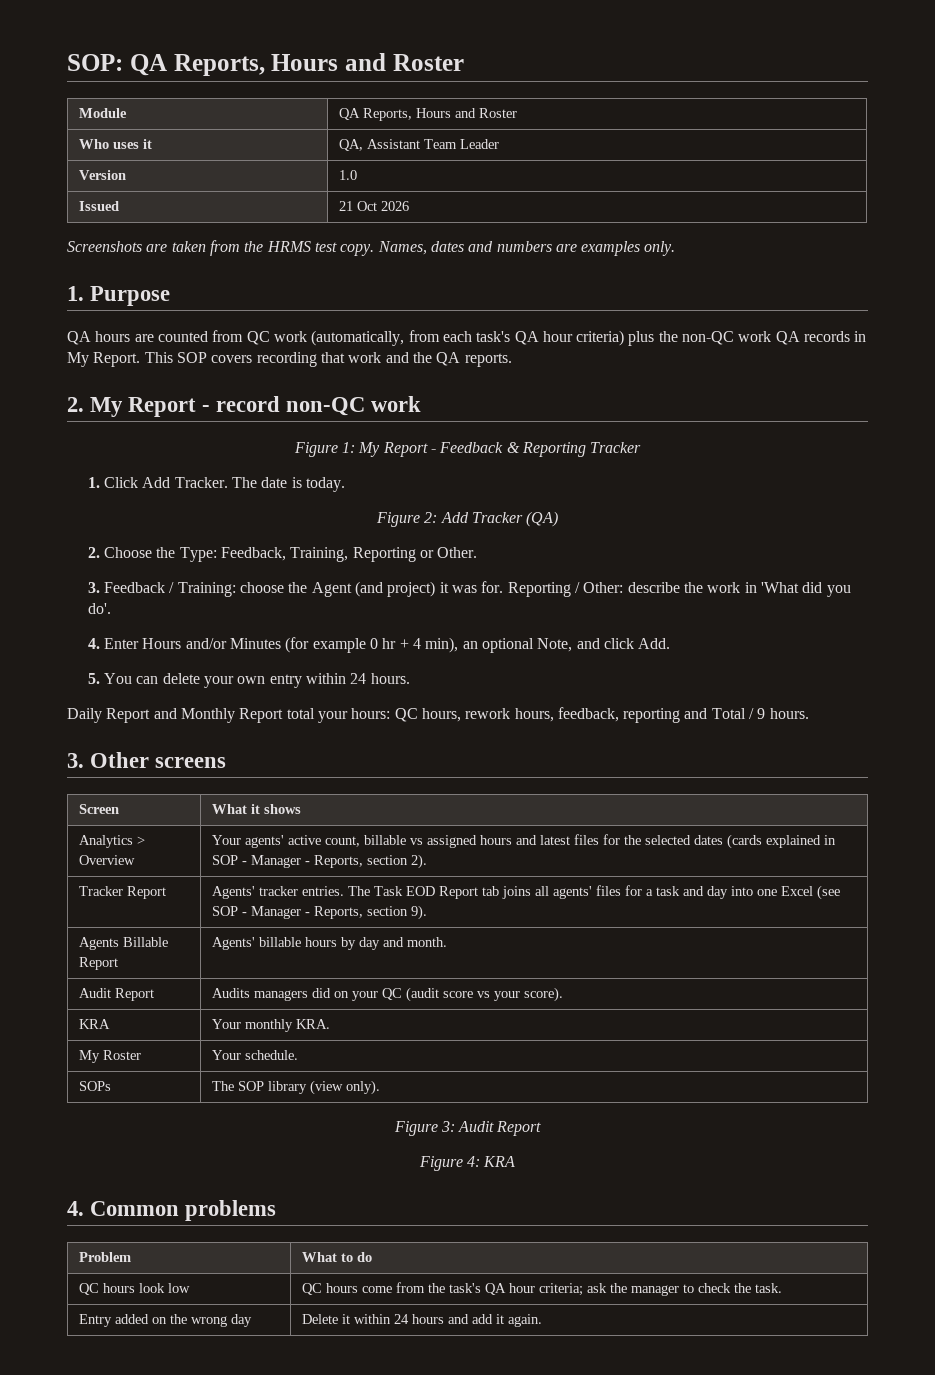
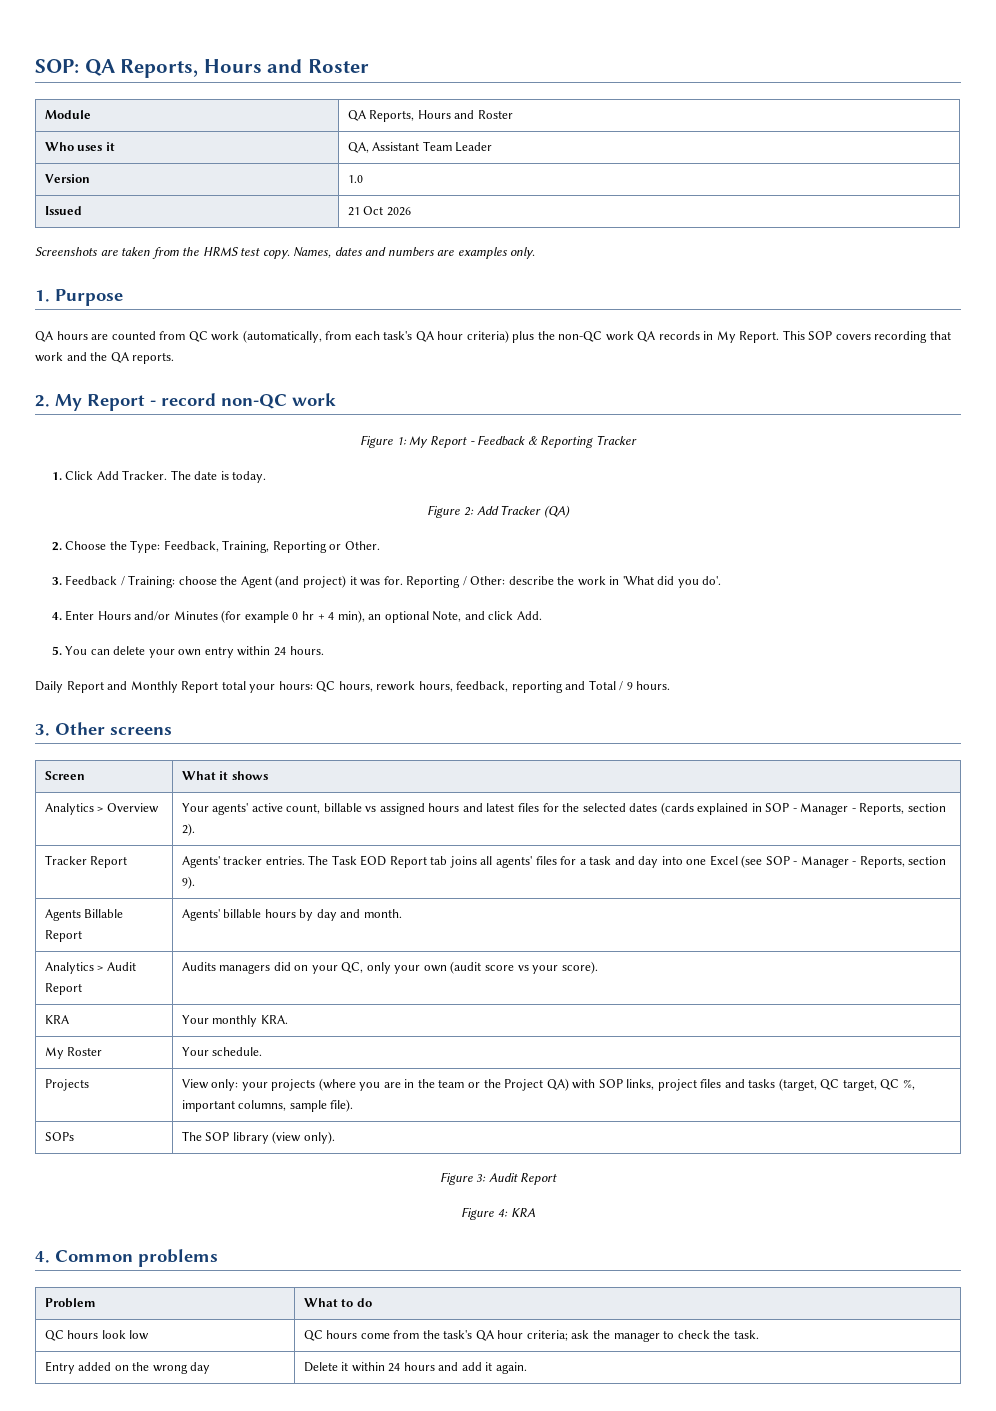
- Audit Report | Audits managers did on your QC (audit score vs your score).
+ Analytics > Audit Report | Audits managers did on your QC, only your own (audit score vs your score).
+ Projects | View only: your projects (where you are in the team or the Project QA) with SOP links, project files and tasks (target, QC target, QC %, important columns, sample file).

